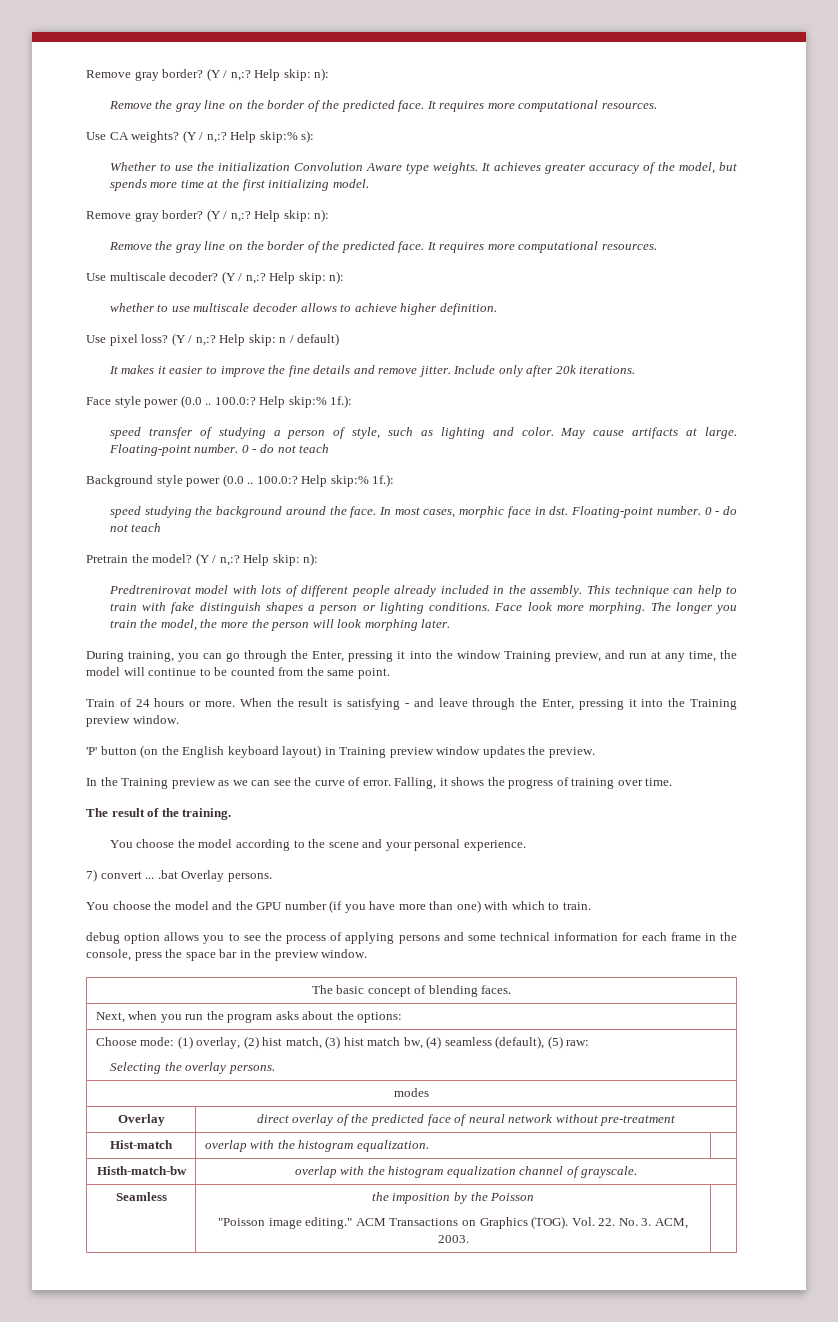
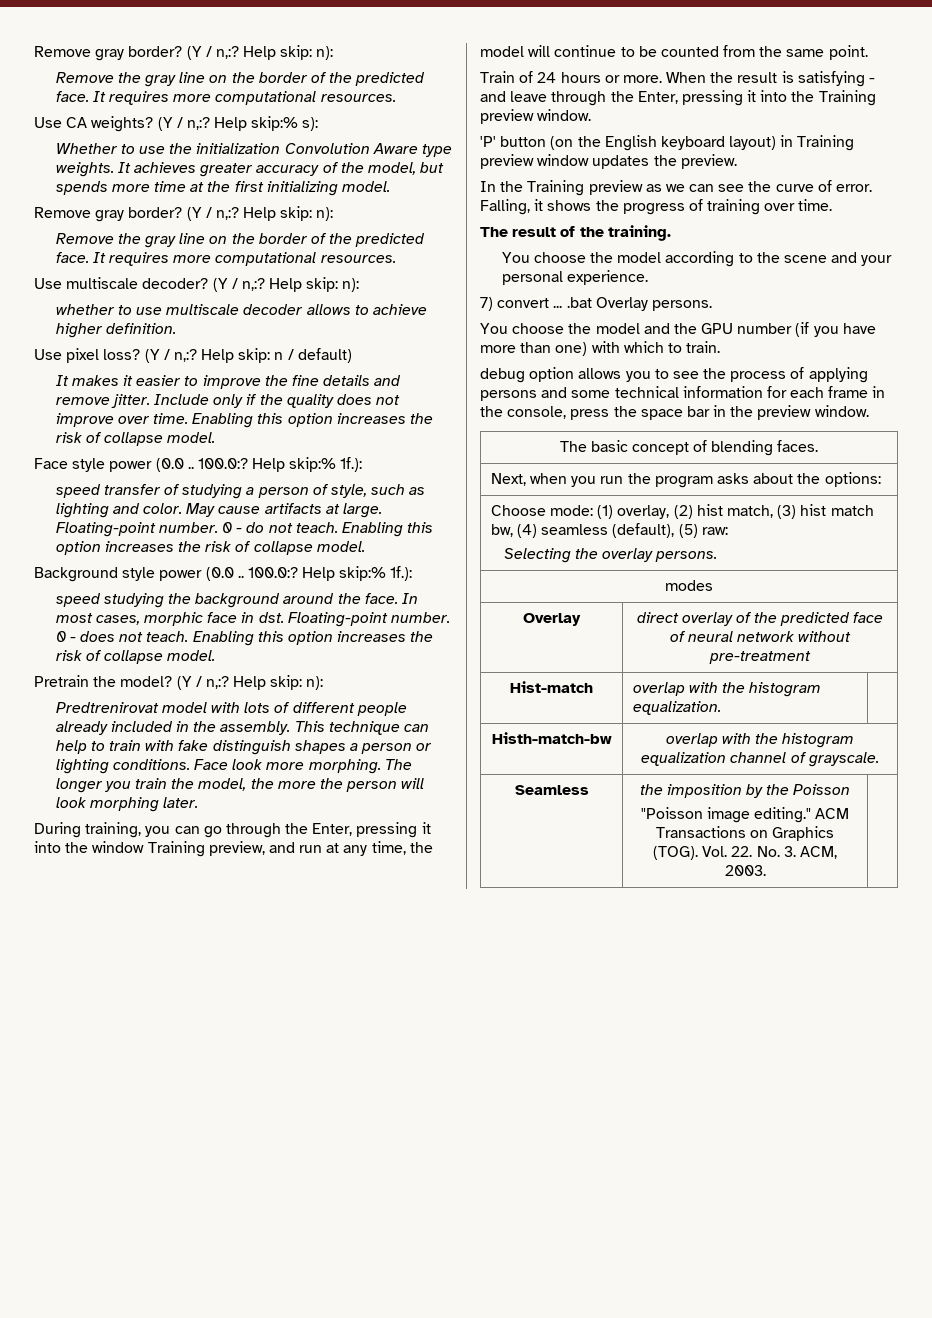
- Include only after 20k iterations.
+ Include only if the quality does not improve over time. Enabling this option increases the risk of collapse model.
- May cause artifacts at large. Floating-point number. 0 - do not teach
+ May cause artifacts at large. Floating-point number. 0 - do not teach. Enabling this option increases the risk of collapse model.
- In most cases, morphic face in dst. Floating-point number. 0 - do not teach
+ In most cases, morphic face in dst. Floating-point number. 0 - does not teach. Enabling this option increases the risk of collapse model.

